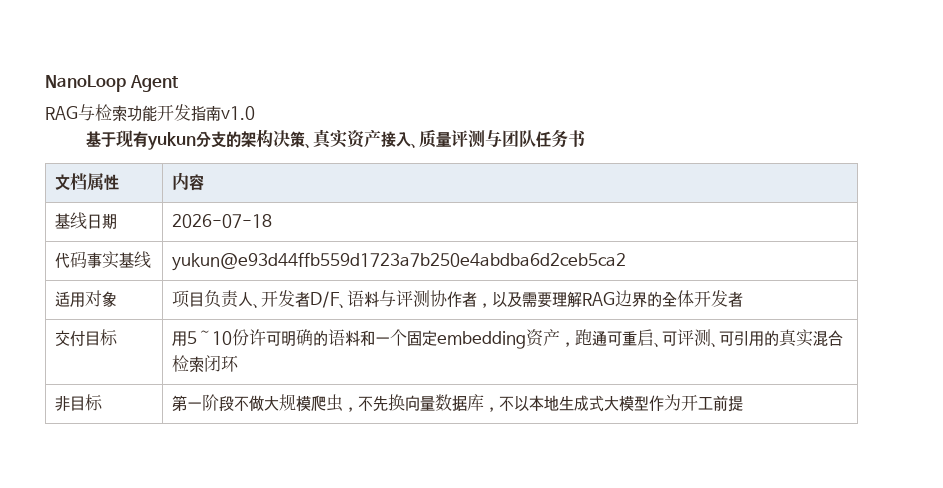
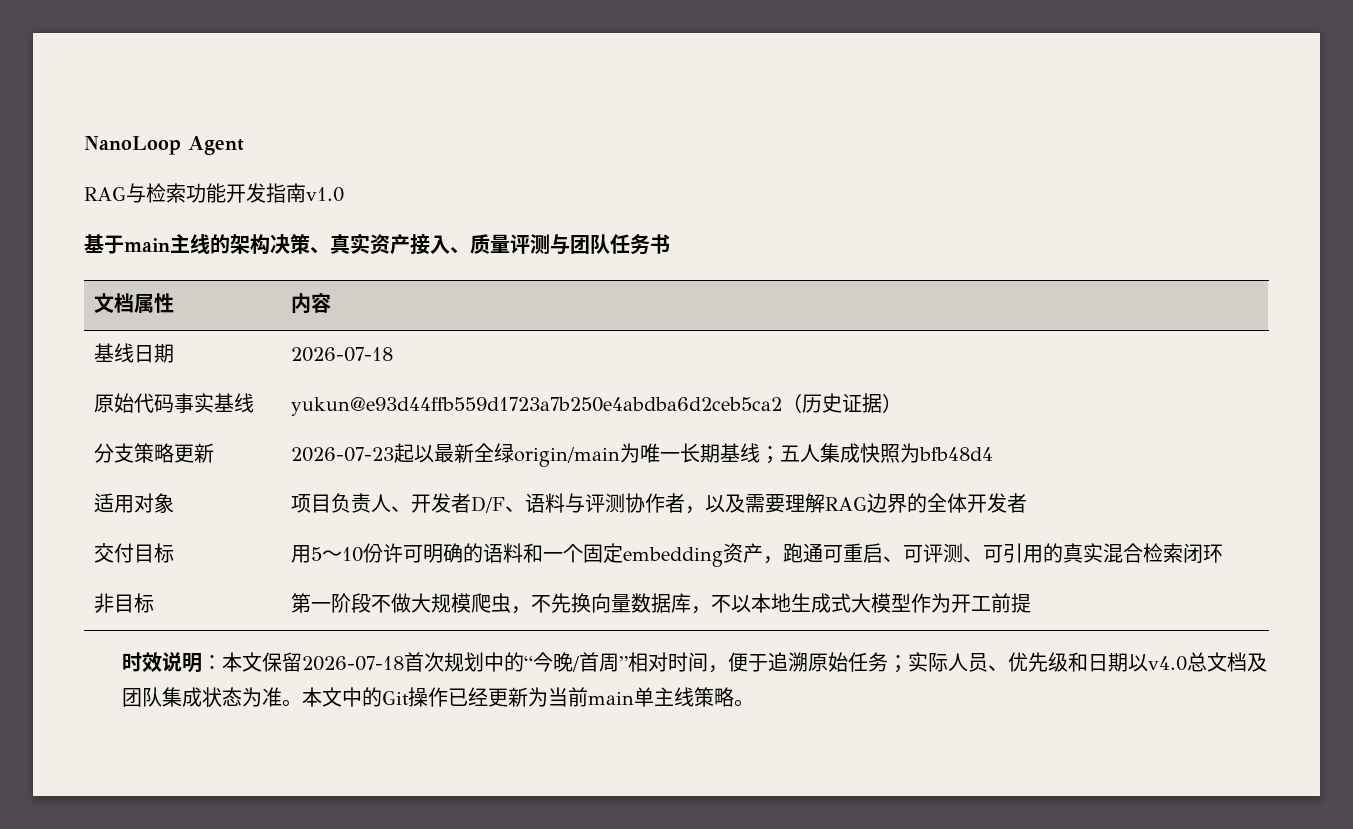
- 基于现有yukun分支的架构决策、真实资产接入、质量评测与团队任务书
+ 基于main主线的架构决策、真实资产接入、质量评测与团队任务书
- 代码事实基线 | yukun@e93d44ffb559d1723a7b250e4abdba6d2ceb5ca2
+ 原始代码事实基线 | yukun@e93d44ffb559d1723a7b250e4abdba6d2ceb5ca2（历史证据）
+ 分支策略更新 | 2026-07-23起以最新全绿origin/main为唯一长期基线；五人集成快照为bfb48d4
+ 时效说明：本文保留2026-07-18首次规划中的“今晚/首周”相对时间，便于追溯原始任务；实际人员、优先级和日期以v4.0总文档及团队集成状态为准。本文中的Git操作已经更新为当前main单主线策略。

